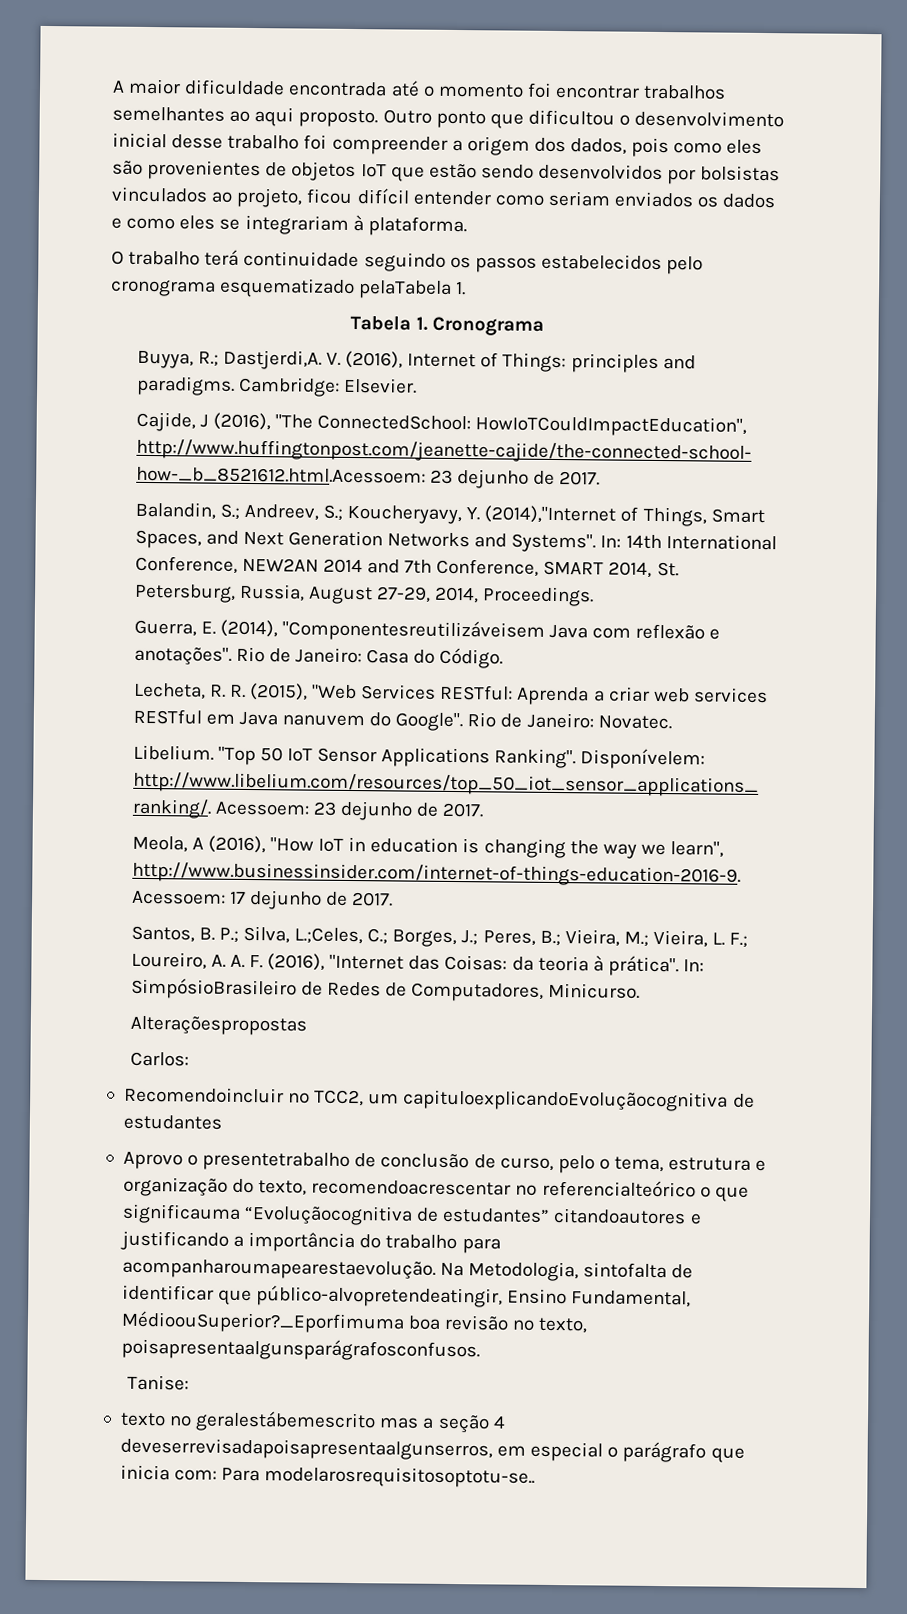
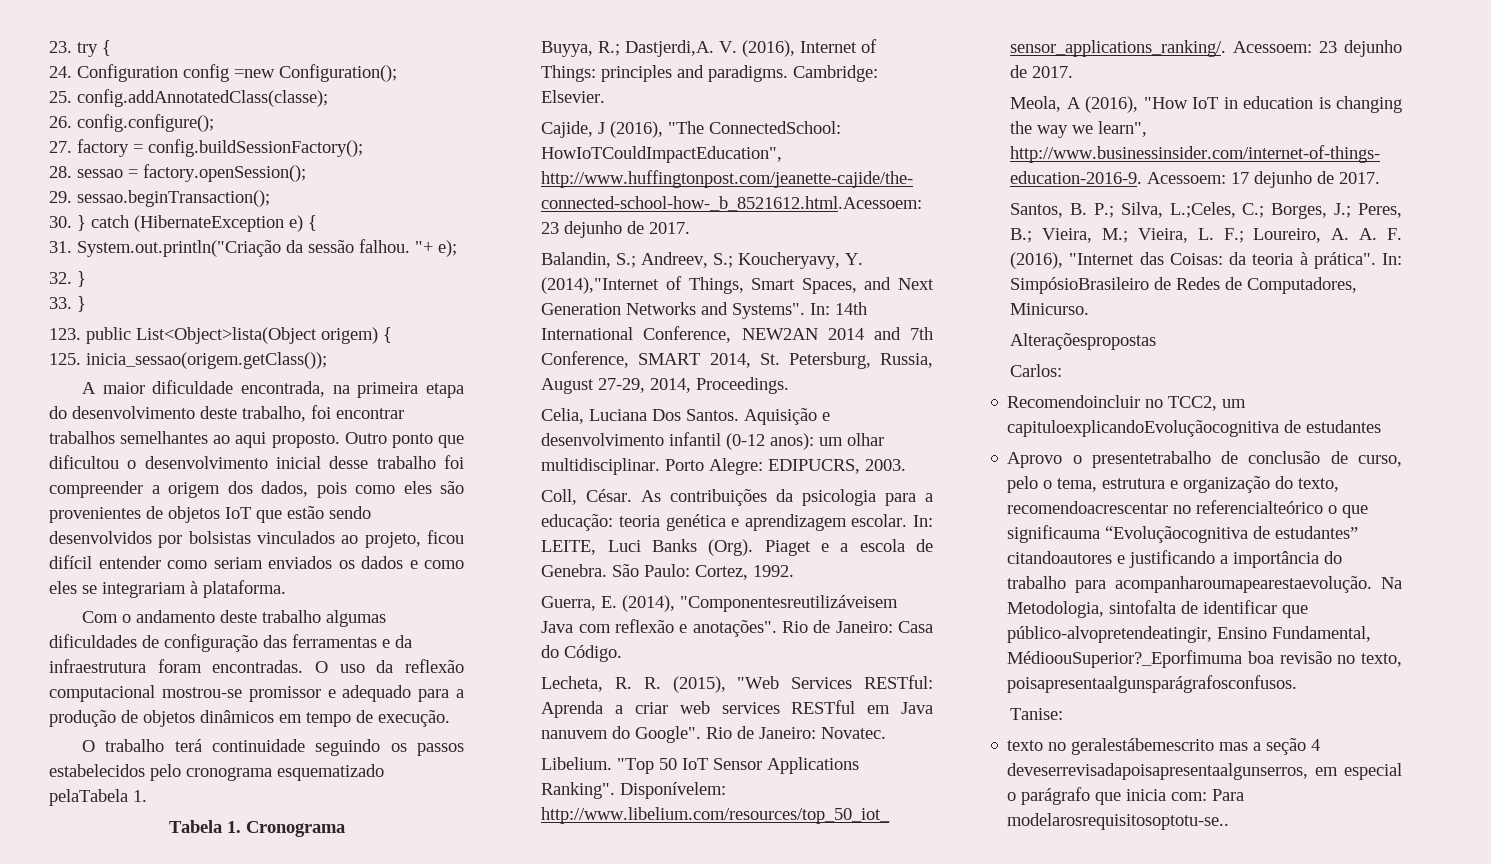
- A maior dificuldade encontrada até o momento foi encontrar trabalhos semelhantes ao aqui proposto.
+ 23. try {
+ 24. Configuration config =new Configuration();
+ 25. config.addAnnotatedClass(classe);
+ 26. config.configure();
+ 27. factory = config.buildSessionFactory();
+ 28. sessao = factory.openSession();
+ 29. sessao.beginTransaction();
+ 30. } catch (HibernateException e) {
+ 31. System.out.println("Criação da sessão falhou. "+ e);
+ 32. }
+ 33. }
+ 123. public List<Object>lista(Object origem) {
+ 125. inicia_sessao(origem.getClass());
+ A maior dificuldade encontrada, na primeira etapa do desenvolvimento deste trabalho, foi encontrar trabalhos semelhantes ao aqui proposto.
+ Com o andamento deste trabalho algumas dificuldades de configuração das ferramentas e da infraestrutura foram encontradas. O uso da reflexão computacional mostrou-se promissor e adequado para a produção de objetos dinâmicos em tempo de execução.
+ Celia, Luciana Dos Santos. Aquisição e desenvolvimento infantil (0-12 anos): um olhar multidisciplinar. Porto Alegre: EDIPUCRS, 2003.
+ Coll, César. As contribuições da psicologia para a educação: teoria genética e aprendizagem escolar. In: LEITE, Luci Banks (Org). Piaget e a escola de Genebra. São Paulo: Cortez, 1992.

